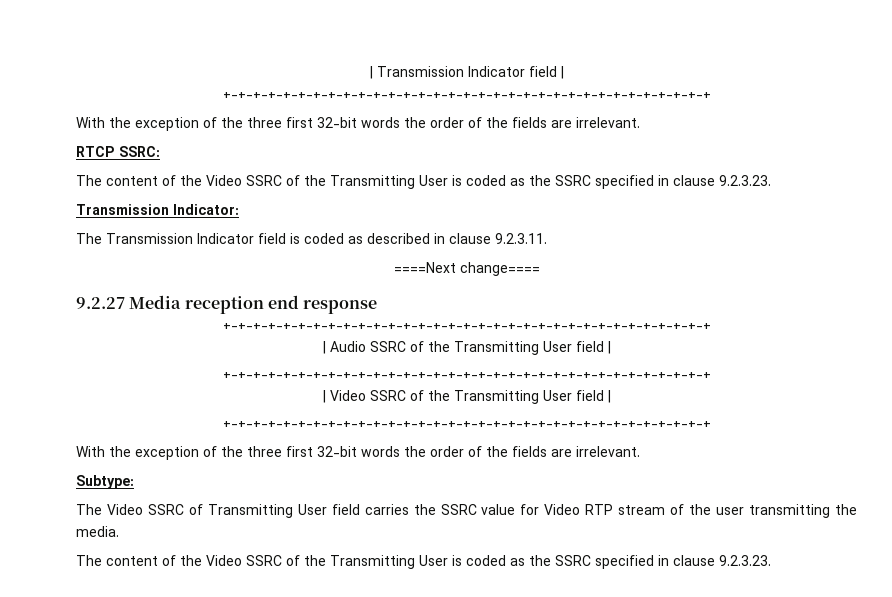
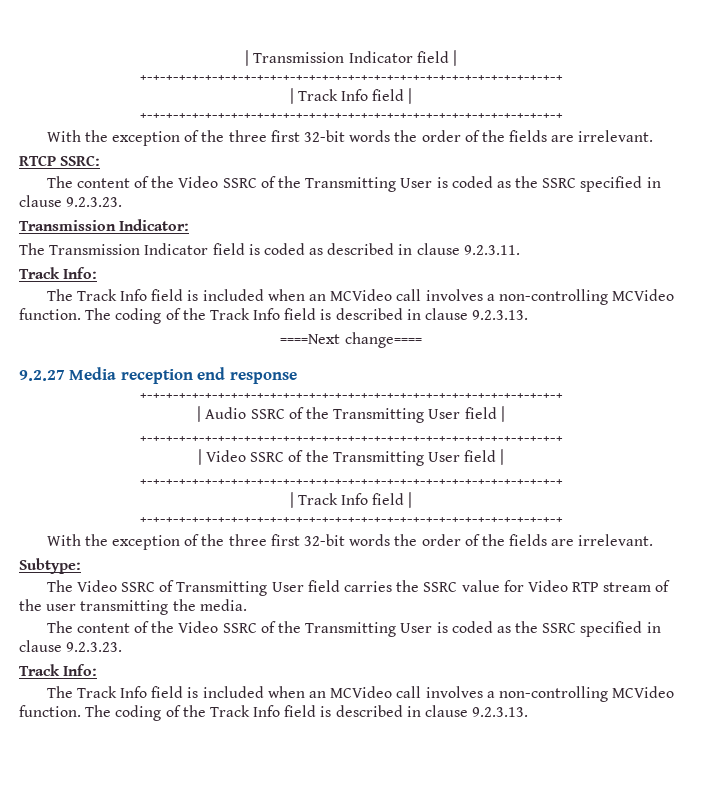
  | Transmission Indicator field |
+ +-+-+-+-+-+-+-+-+-+-+-+-+-+-+-+-+-+-+-+-+-+-+-+-+-+-+-+-+-+-+-+-+
+ | Track Info field |
  The Transmission Indicator field is coded as described in clause 9.2.3.11.
+ Track Info:
+ The Track Info field is included when an MCVideo call involves a non-controlling MCVideo function. The coding of the Track Info field is described in clause 9.2.3.13.
  | Video SSRC of the Transmitting User field |
+ +-+-+-+-+-+-+-+-+-+-+-+-+-+-+-+-+-+-+-+-+-+-+-+-+-+-+-+-+-+-+-+-+
+ | Track Info field |
  The Video SSRC of Transmitting User field carries the SSRC value for Video RTP stream of the user transmitting the media.
  The content of the Video SSRC of the Transmitting User is coded as the SSRC specified in clause 9.2.3.23.
+ Track Info:
+ The Track Info field is included when an MCVideo call involves a non-controlling MCVideo function. The coding of the Track Info field is described in clause 9.2.3.13.

